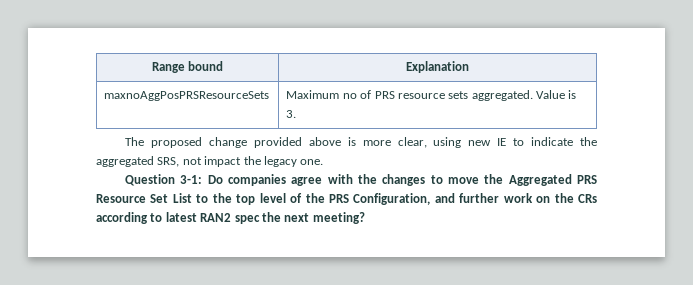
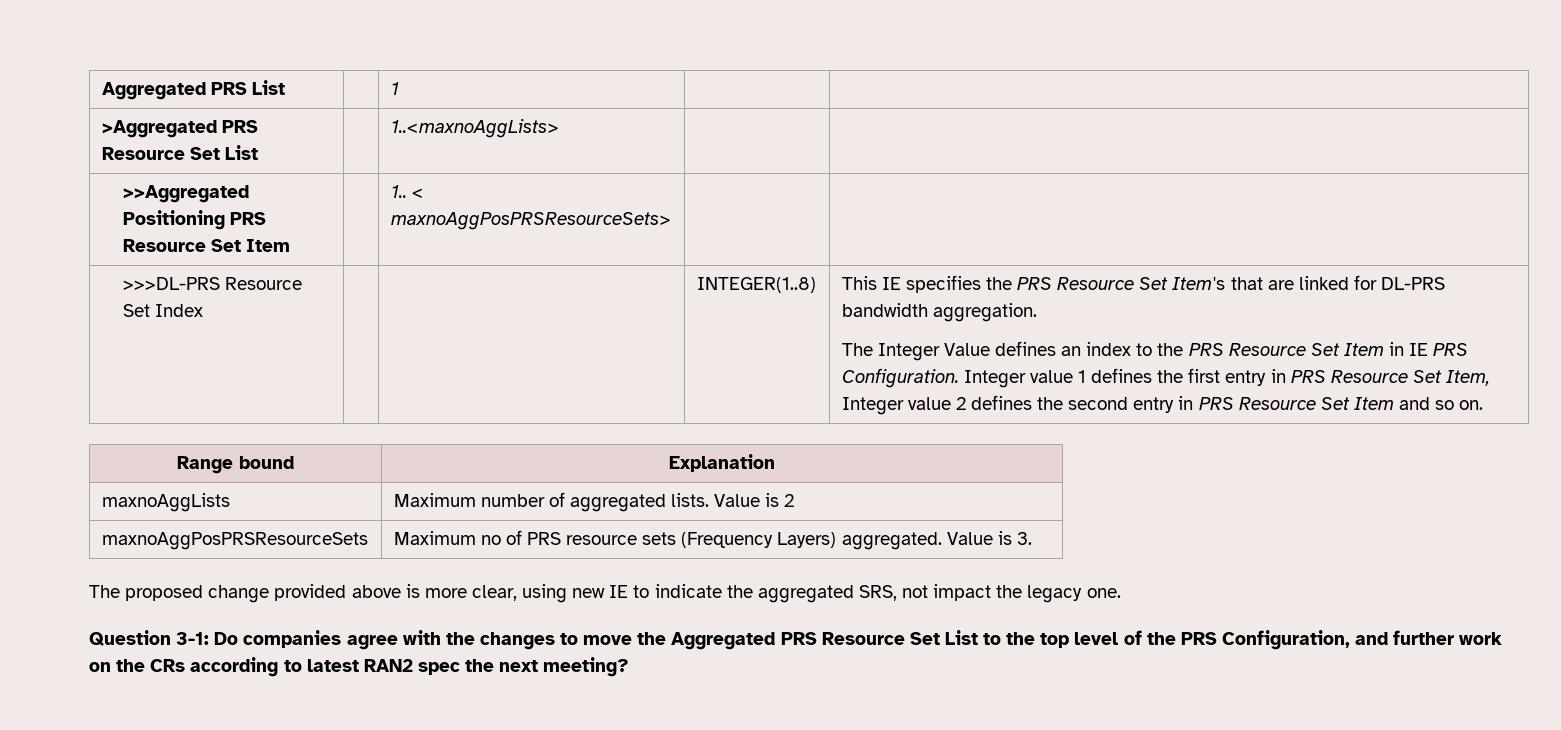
+ Aggregated PRS List | | 1 | |
+ >Aggregated PRS Resource Set List | | 1..<maxnoAggLists> | |
+ >>Aggregated Positioning PRS Resource Set Item | | 1.. < maxnoAggPosPRSResourceSets> | |
+ >>>DL-PRS Resource Set Index | | | INTEGER(1..8) | This IE specifies the PRS Resource Set Item's that are linked for DL-PRS bandwidth aggregation.
+ The Integer Value defines an index to the PRS Resource Set Item in IE PRS Configuration. Integer value 1 defines the first entry in PRS Resource Set Item, Integer value 2 defines the second entry in PRS Resource Set Item and so on.
  Range bound | Explanation
+ maxnoAggLists | Maximum number of aggregated lists. Value is 2
- maxnoAggPosPRSResourceSets | Maximum no of PRS resource sets aggregated. Value is 3.
+ maxnoAggPosPRSResourceSets | Maximum no of PRS resource sets (Frequency Layers) aggregated. Value is 3.

